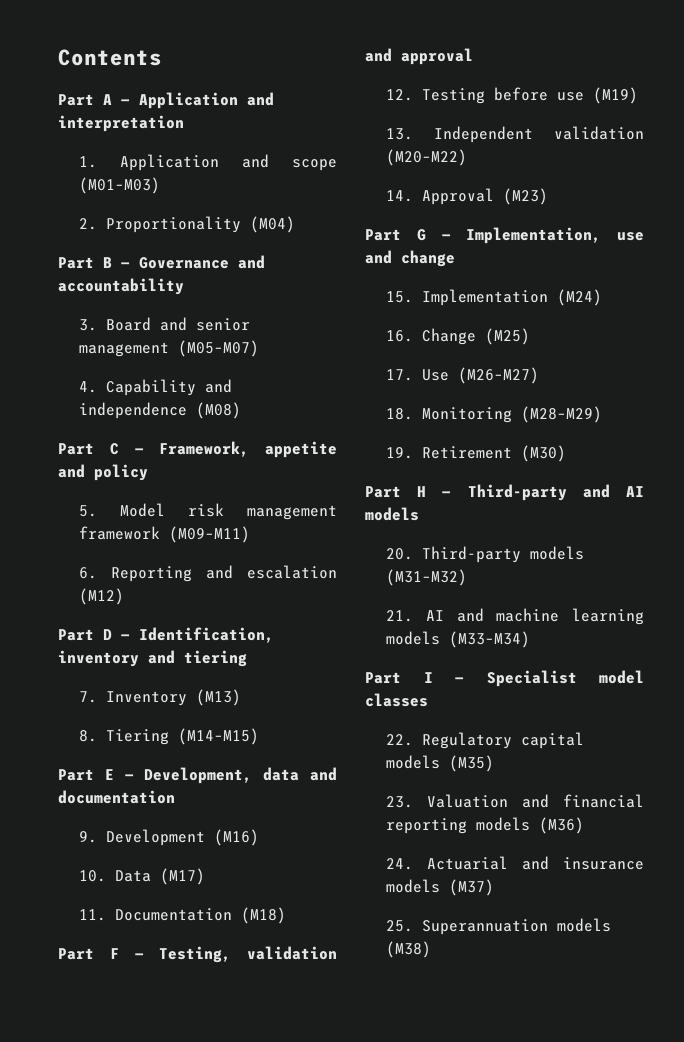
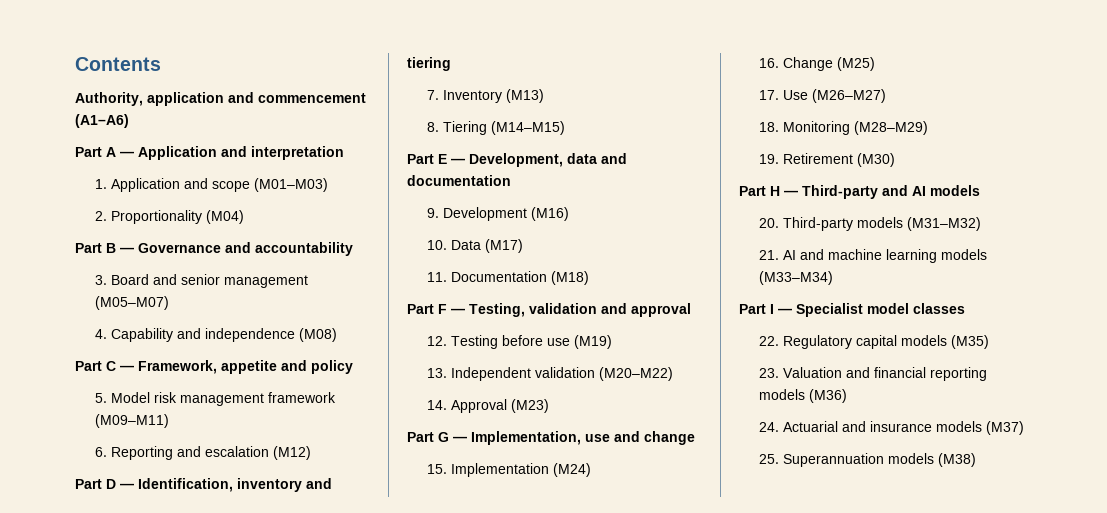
+ Authority, application and commencement (A1–A6)

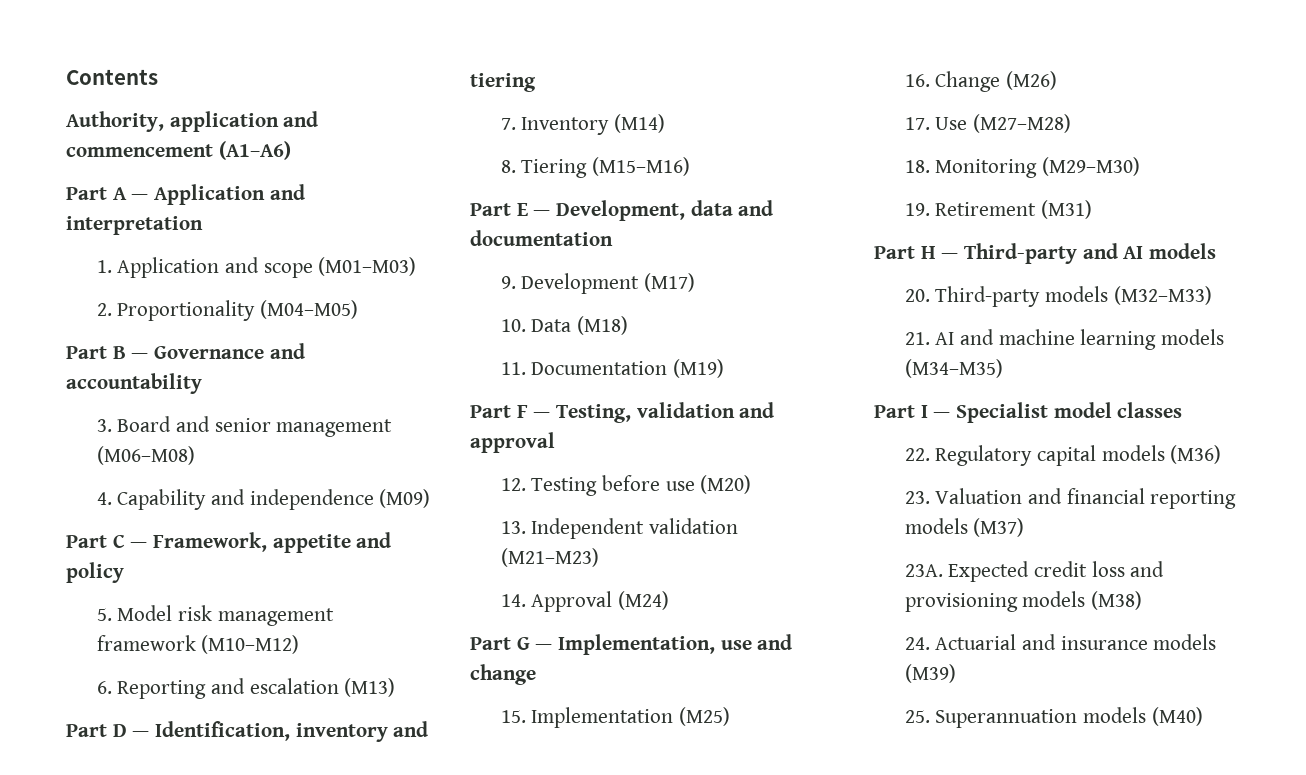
- 2. Proportionality (M04)
+ 2. Proportionality (M04–M05)
- 3. Board and senior management (M05–M07)
+ 3. Board and senior management (M06–M08)
- 4. Capability and independence (M08)
+ 4. Capability and independence (M09)
- 5. Model risk management framework (M09–M11)
+ 5. Model risk management framework (M10–M12)
- 6. Reporting and escalation (M12)
+ 6. Reporting and escalation (M13)
- 7. Inventory (M13)
+ 7. Inventory (M14)
- 8. Tiering (M14–M15)
+ 8. Tiering (M15–M16)
- 9. Development (M16)
+ 9. Development (M17)
- 10. Data (M17)
+ 10. Data (M18)
- 11. Documentation (M18)
+ 11. Documentation (M19)
- 12. Testing before use (M19)
+ 12. Testing before use (M20)
- 13. Independent validation (M20–M22)
+ 13. Independent validation (M21–M23)
- 14. Approval (M23)
+ 14. Approval (M24)
- 15. Implementation (M24)
+ 15. Implementation (M25)
- 16. Change (M25)
+ 16. Change (M26)
- 17. Use (M26–M27)
+ 17. Use (M27–M28)
- 18. Monitoring (M28–M29)
+ 18. Monitoring (M29–M30)
- 19. Retirement (M30)
+ 19. Retirement (M31)
- 20. Third-party models (M31–M32)
+ 20. Third-party models (M32–M33)
- 21. AI and machine learning models (M33–M34)
+ 21. AI and machine learning models (M34–M35)
- 22. Regulatory capital models (M35)
+ 22. Regulatory capital models (M36)
- 23. Valuation and financial reporting models (M36)
+ 23. Valuation and financial reporting models (M37)
+ 23A. Expected credit loss and provisioning models (M38)
- 24. Actuarial and insurance models (M37)
+ 24. Actuarial and insurance models (M39)
- 25. Superannuation models (M38)
+ 25. Superannuation models (M40)

